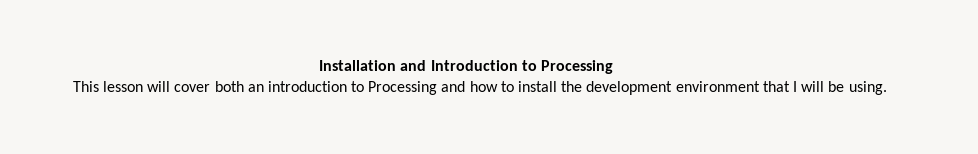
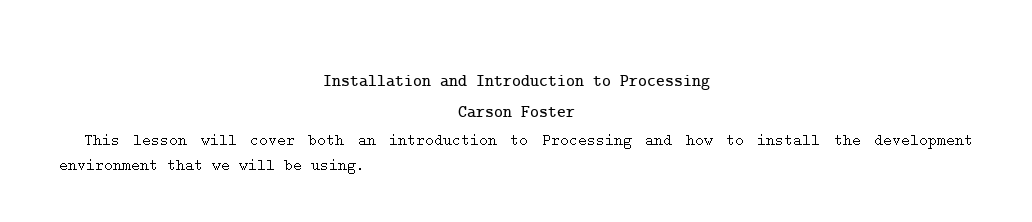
+ Carson Foster
- This lesson will cover both an introduction to Processing and how to install the development environment that I will be using.
+ This lesson will cover both an introduction to Processing and how to install the development environment that we will be using.

